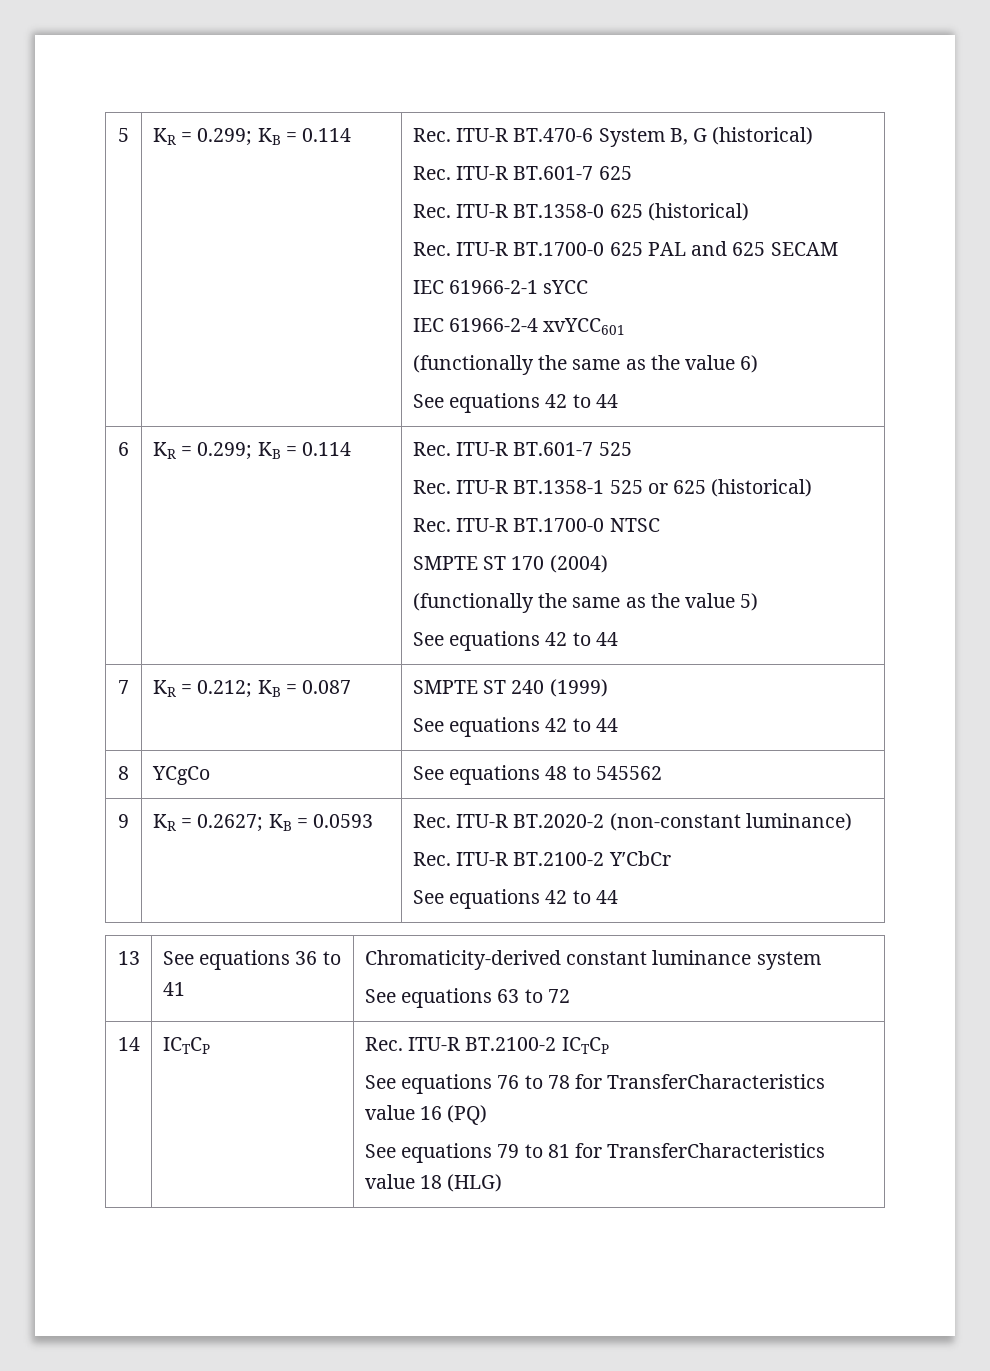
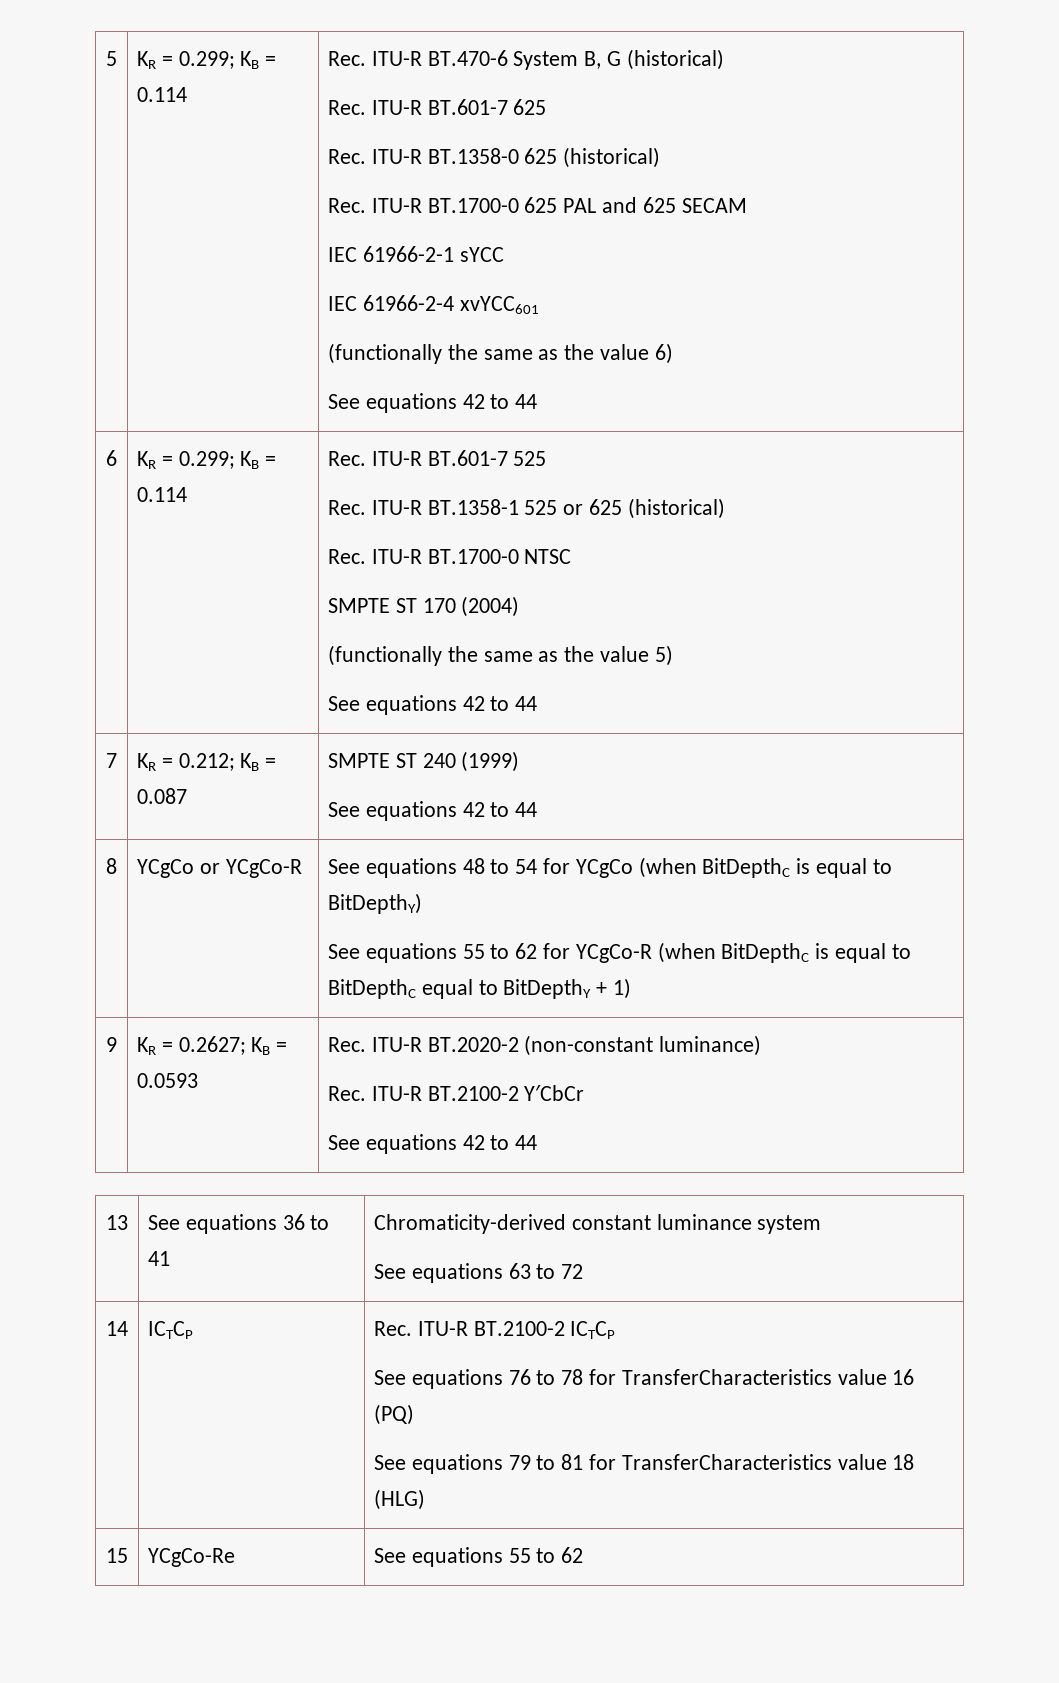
- 8 | YCgCo | See equations 48 to 545562
+ 8 | YCgCo or YCgCo-R | See equations 48 to 54 for YCgCo (when BitDepthC is equal to BitDepthY)
+ See equations 55 to 62 for YCgCo-R (when BitDepthC is equal to BitDepthC equal to BitDepthY + 1)
+ 15 | YCgCo-Re | See equations 55 to 62

